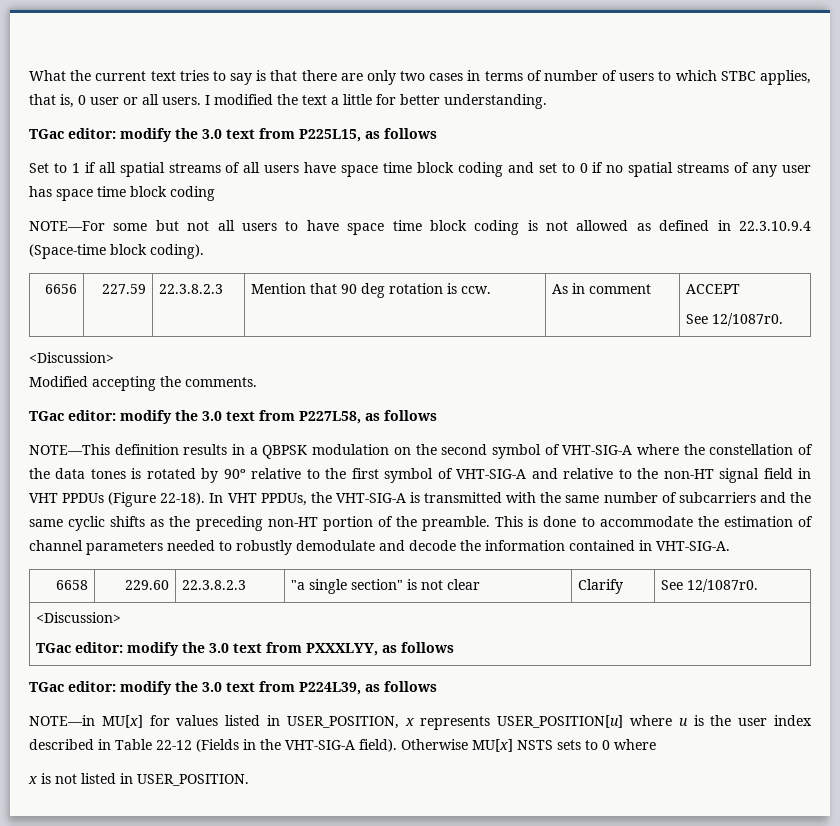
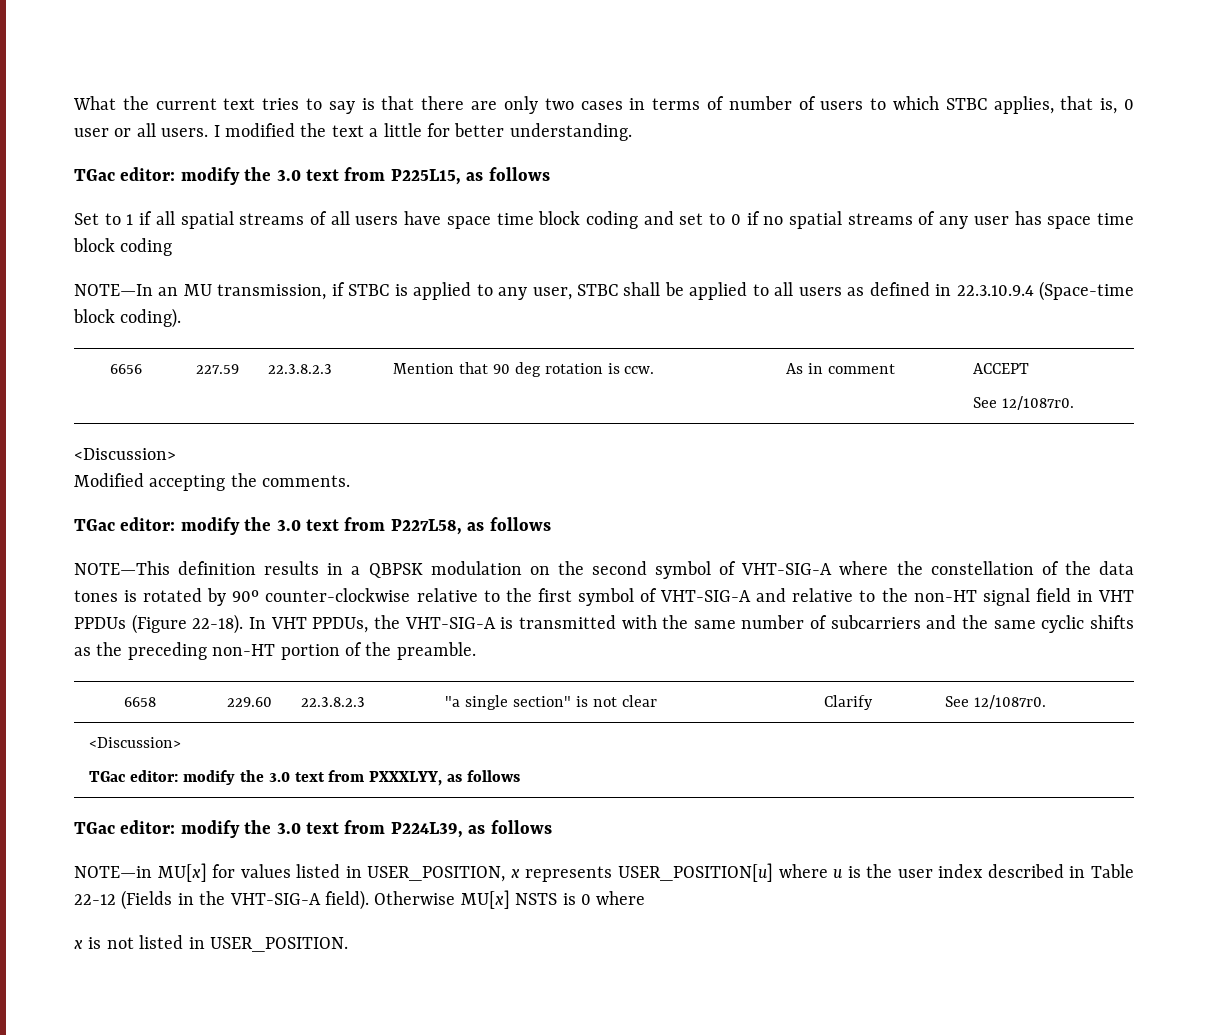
- NOTE—For some but not all users to have space time block coding is not allowed as defined in 22.3.10.9.4 (Space-time block coding).
+ NOTE—In an MU transmission, if STBC is applied to any user, STBC shall be applied to all users as defined in 22.3.10.9.4 (Space-time block coding).
- NOTE—This definition results in a QBPSK modulation on the second symbol of VHT-SIG-A where the constellation of the data tones is rotated by 90º relative to the first symbol of VHT-SIG-A and relative to the non-HT signal field in VHT PPDUs (Figure 22-18).
+ NOTE—This definition results in a QBPSK modulation on the second symbol of VHT-SIG-A where the constellation of the data tones is rotated by 90º counter-clockwise relative to the first symbol of VHT-SIG-A and relative to the non-HT signal field in VHT PPDUs (Figure 22-18).
- This is done to accommodate the estimation of channel parameters needed to robustly demodulate and decode the information contained in VHT-SIG-A.
- Otherwise MU[x] NSTS sets to 0 where
+ Otherwise MU[x] NSTS is 0 where

